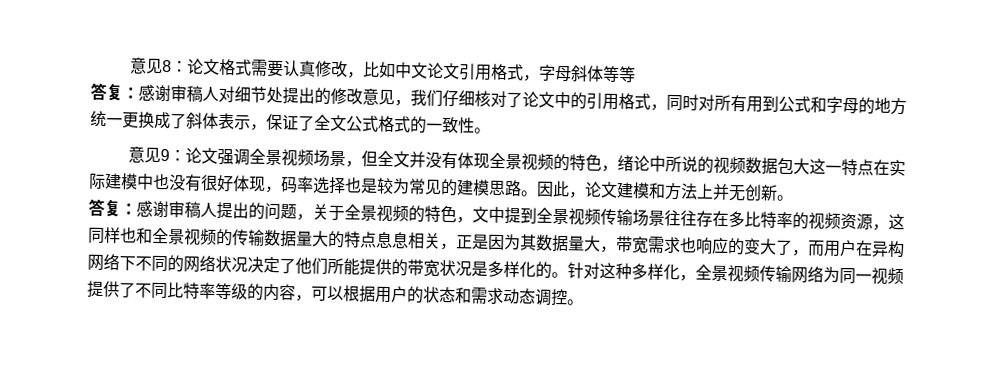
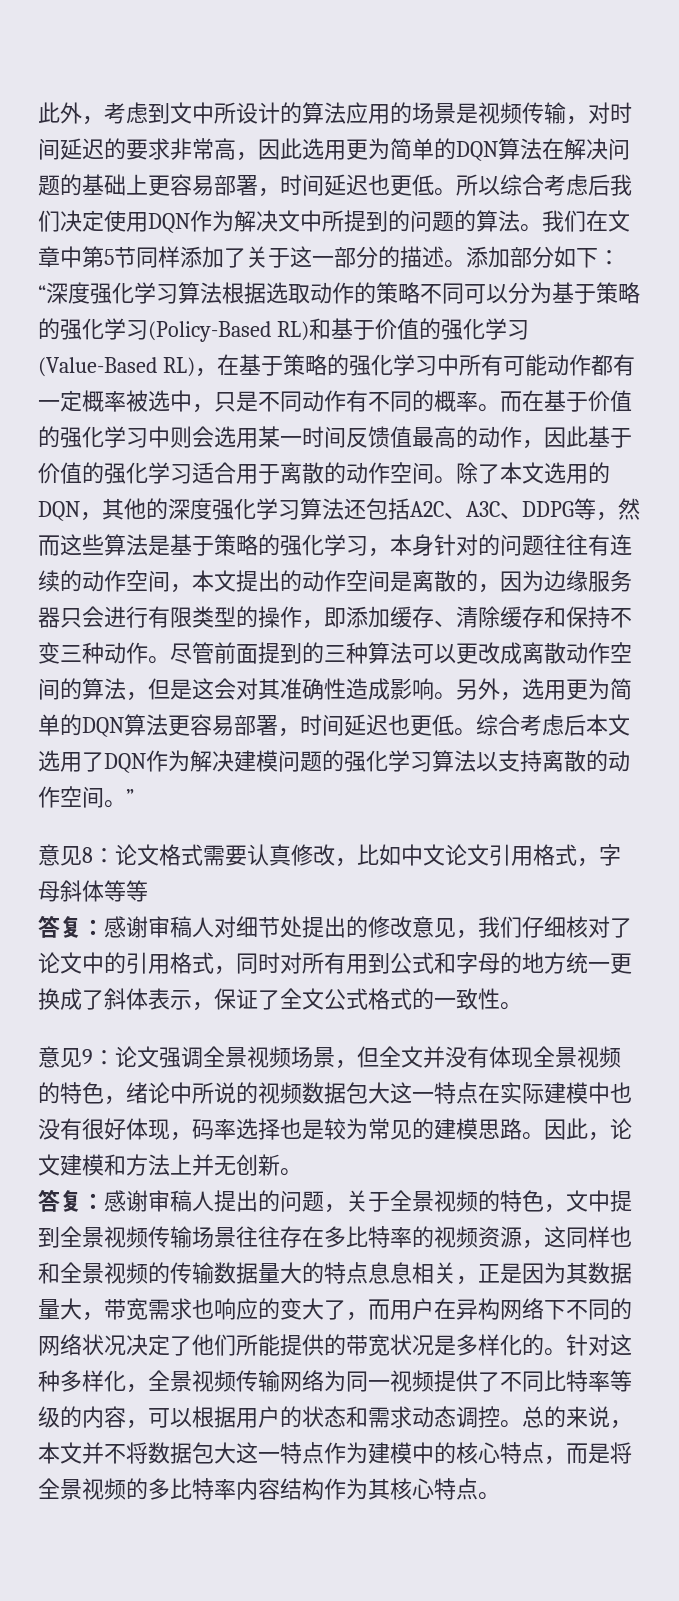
+ 此外，考虑到文中所设计的算法应用的场景是视频传输，对时间延迟的要求非常高，因此选用更为简单的DQN算法在解决问题的基础上更容易部署，时间延迟也更低。所以综合考虑后我们决定使用DQN作为解决文中所提到的问题的算法。我们在文章中第5节同样添加了关于这一部分的描述。添加部分如下：
+ “深度强化学习算法根据选取动作的策略不同可以分为基于策略的强化学习(Policy-Based RL)和基于价值的强化学习(Value-Based RL)，在基于策略的强化学习中所有可能动作都有一定概率被选中，只是不同动作有不同的概率。而在基于价值的强化学习中则会选用某一时间反馈值最高的动作，因此基于价值的强化学习适合用于离散的动作空间。除了本文选用的DQN，其他的深度强化学习算法还包括A2C、A3C、DDPG等，然而这些算法是基于策略的强化学习，本身针对的问题往往有连续的动作空间，本文提出的动作空间是离散的，因为边缘服务器只会进行有限类型的操作，即添加缓存、清除缓存和保持不变三种动作。尽管前面提到的三种算法可以更改成离散动作空间的算法，但是这会对其准确性造成影响。另外，选用更为简单的DQN算法更容易部署，时间延迟也更低。综合考虑后本文选用了DQN作为解决建模问题的强化学习算法以支持离散的动作空间。”
+ 总的来说，本文并不将数据包大这一特点作为建模中的核心特点，而是将全景视频的多比特率内容结构作为其核心特点。

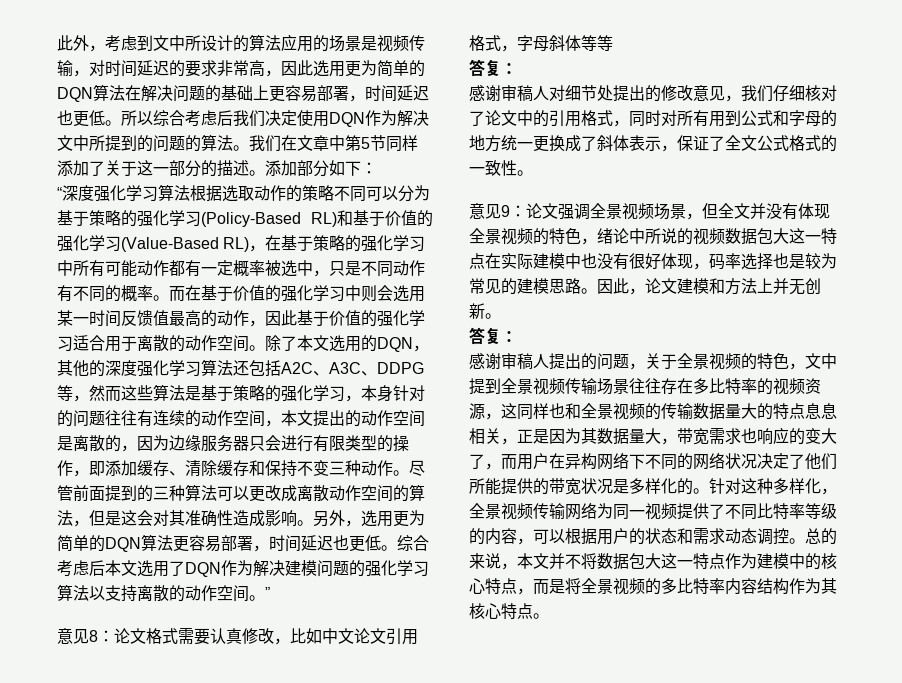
  意见8：论文格式需要认真修改，比如中文论文引用格式，字母斜体等等
- 答复：感谢审稿人对细节处提出的修改意见，我们仔细核对了论文中的引用格式，同时对所有用到公式和字母的地方统一更换成了斜体表示，保证了全文公式格式的一致性。
+ 答复：
+ 感谢审稿人对细节处提出的修改意见，我们仔细核对了论文中的引用格式，同时对所有用到公式和字母的地方统一更换成了斜体表示，保证了全文公式格式的一致性。
  因此，论文建模和方法上并无创新。
- 答复：感谢审稿人提出的问题，关于全景视频的特色，文中提到全景视频传输场景往往存在多比特率的视频资源，这同样也和全景视频的传输数据量大的特点息息相关，正是因为其数据量大，带宽需求也响应的变大了，而用户在异构网络下不同的网络状况决定了他们所能提供的带宽状况是多样化的。
+ 答复：
+ 感谢审稿人提出的问题，关于全景视频的特色，文中提到全景视频传输场景往往存在多比特率的视频资源，这同样也和全景视频的传输数据量大的特点息息相关，正是因为其数据量大，带宽需求也响应的变大了，而用户在异构网络下不同的网络状况决定了他们所能提供的带宽状况是多样化的。

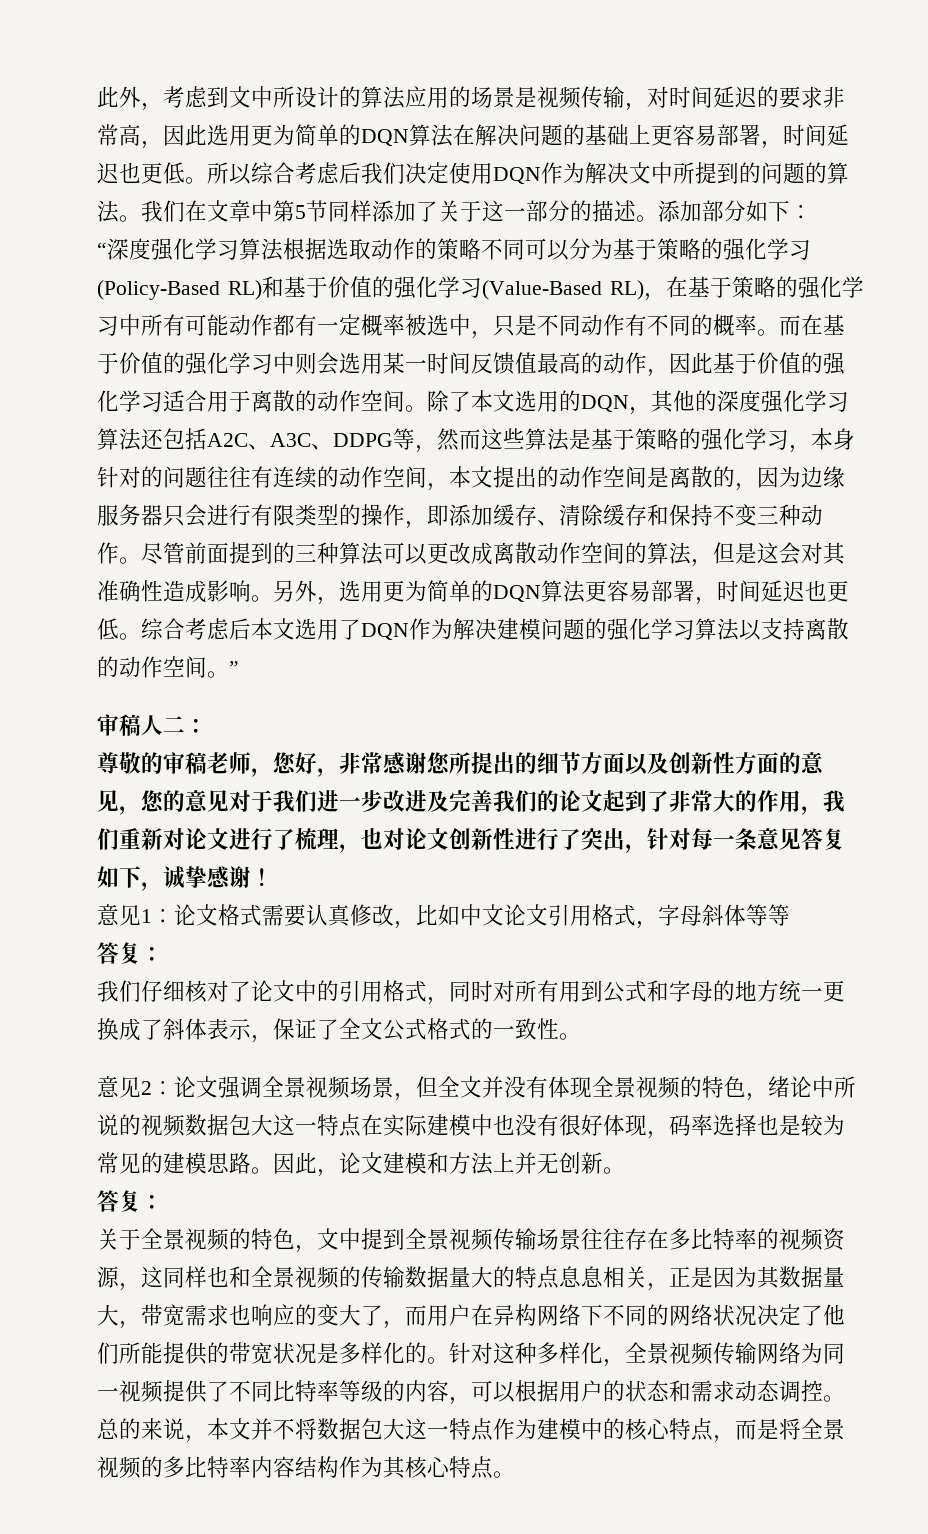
- 意见8：论文格式需要认真修改，比如中文论文引用格式，字母斜体等等
+ 审稿人二：
+ 尊敬的审稿老师，您好，非常感谢您所提出的细节方面以及创新性方面的意见，您的意见对于我们进一步改进及完善我们的论文起到了非常大的作用，我们重新对论文进行了梳理，也对论文创新性进行了突出，针对每一条意见答复如下，诚挚感谢！
+ 意见1：论文格式需要认真修改，比如中文论文引用格式，字母斜体等等
- 感谢审稿人对细节处提出的修改意见，我们仔细核对了论文中的引用格式，同时对所有用到公式和字母的地方统一更换成了斜体表示，保证了全文公式格式的一致性。
+ 我们仔细核对了论文中的引用格式，同时对所有用到公式和字母的地方统一更换成了斜体表示，保证了全文公式格式的一致性。
- 意见9：论文强调全景视频场景，但全文并没有体现全景视频的特色，绪论中所说的视频数据包大这一特点在实际建模中也没有很好体现，码率选择也是较为常见的建模思路。
+ 意见2：论文强调全景视频场景，但全文并没有体现全景视频的特色，绪论中所说的视频数据包大这一特点在实际建模中也没有很好体现，码率选择也是较为常见的建模思路。
- 感谢审稿人提出的问题，关于全景视频的特色，文中提到全景视频传输场景往往存在多比特率的视频资源，这同样也和全景视频的传输数据量大的特点息息相关，正是因为其数据量大，带宽需求也响应的变大了，而用户在异构网络下不同的网络状况决定了他们所能提供的带宽状况是多样化的。
+ 关于全景视频的特色，文中提到全景视频传输场景往往存在多比特率的视频资源，这同样也和全景视频的传输数据量大的特点息息相关，正是因为其数据量大，带宽需求也响应的变大了，而用户在异构网络下不同的网络状况决定了他们所能提供的带宽状况是多样化的。

